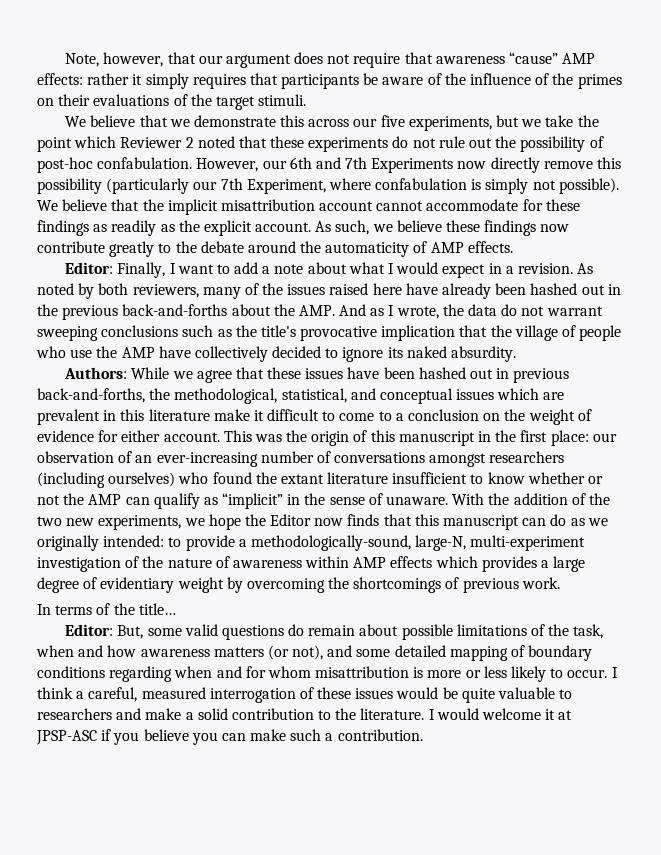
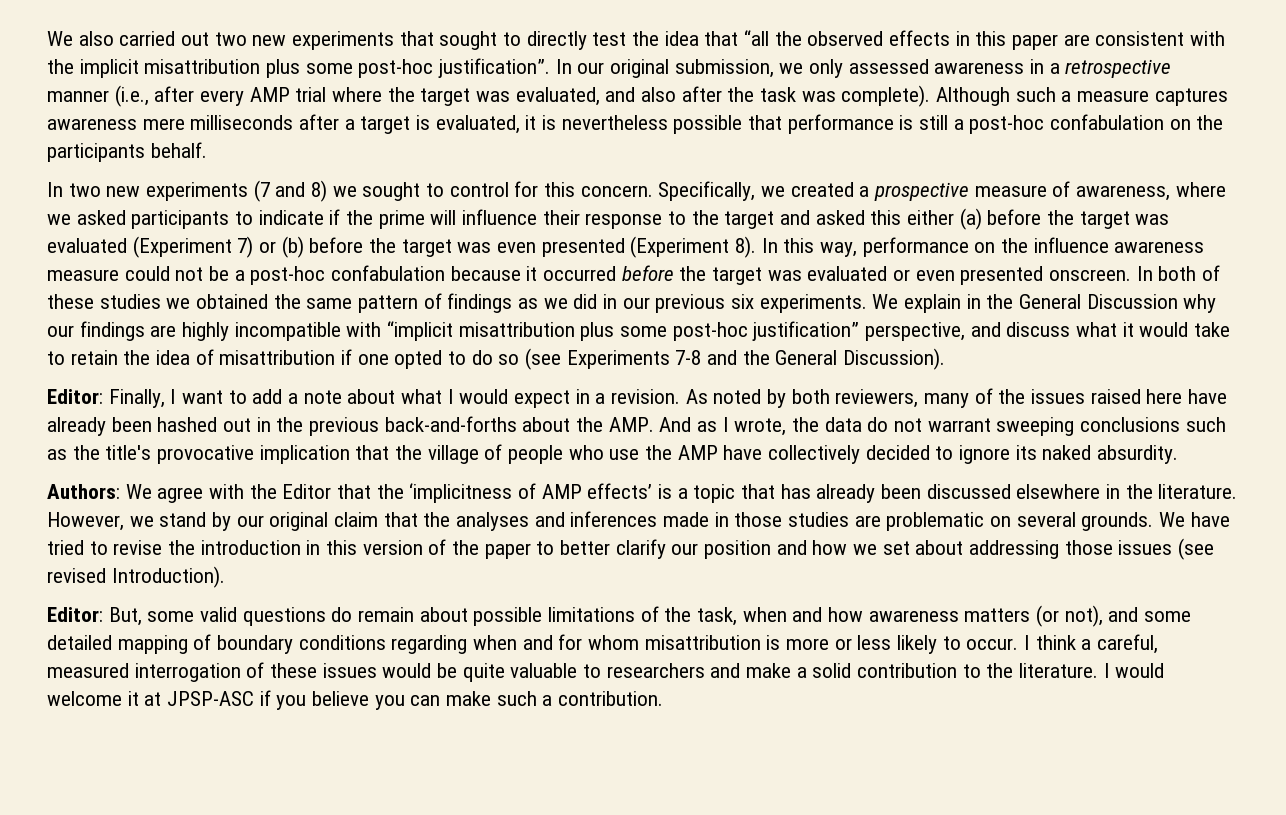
- Note, however, that our argument does not require that awareness “cause” AMP effects: rather it simply requires that participants be aware of the influence of the primes on their evaluations of the target stimuli.
- We believe that we demonstrate this across our five experiments, but we take the point which Reviewer 2 noted that these experiments do not rule out the possibility of post-hoc confabulation. However, our 6th and 7th Experiments now directly remove this possibility (particularly our 7th Experiment, where confabulation is simply not possible). We believe that the implicit misattribution account cannot accommodate for these findings as readily as the explicit account. As such, we believe these findings now contribute greatly to the debate around the automaticity of AMP effects.
+ We also carried out two new experiments that sought to directly test the idea that “all the observed effects in this paper are consistent with the implicit misattribution plus some post-hoc justification”. In our original submission, we only assessed awareness in a retrospective manner (i.e., after every AMP trial where the target was evaluated, and also after the task was complete). Although such a measure captures awareness mere milliseconds after a target is evaluated, it is nevertheless possible that performance is still a post-hoc confabulation on the participants behalf.
+ In two new experiments (7 and 8) we sought to control for this concern. Specifically, we created a prospective measure of awareness, where we asked participants to indicate if the prime will influence their response to the target and asked this either (a) before the target was evaluated (Experiment 7) or (b) before the target was even presented (Experiment 8). In this way, performance on the influence awareness measure could not be a post-hoc confabulation because it occurred before the target was evaluated or even presented onscreen. In both of these studies we obtained the same pattern of findings as we did in our previous six experiments. We explain in the General Discussion why our findings are highly incompatible with “implicit misattribution plus some post-hoc justification” perspective, and discuss what it would take to retain the idea of misattribution if one opted to do so (see Experiments 7-8 and the General Discussion).
- Authors: While we agree that these issues have been hashed out in previous back-and-forths, the methodological, statistical, and conceptual issues which are prevalent in this literature make it difficult to come to a conclusion on the weight of evidence for either account. This was the origin of this manuscript in the first place: our observation of an ever-increasing number of conversations amongst researchers (including ourselves) who found the extant literature insufficient to know whether or not the AMP can qualify as “implicit” in the sense of unaware. With the addition of the two new experiments, we hope the Editor now finds that this manuscript can do as we originally intended: to provide a methodologically-sound, large-N, multi-experiment investigation of the nature of awareness within AMP effects which provides a large degree of evidentiary weight by overcoming the shortcomings of previous work.
- In terms of the title…
+ Authors: We agree with the Editor that the ‘implicitness of AMP effects’ is a topic that has already been discussed elsewhere in the literature. However, we stand by our original claim that the analyses and inferences made in those studies are problematic on several grounds. We have tried to revise the introduction in this version of the paper to better clarify our position and how we set about addressing those issues (see revised Introduction).

